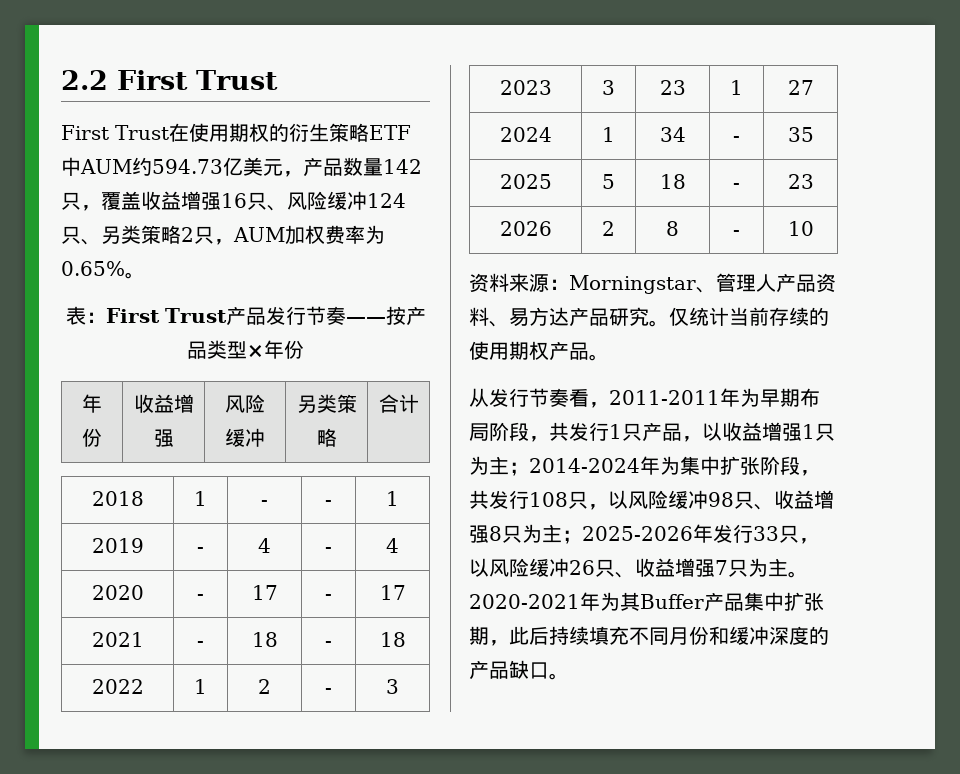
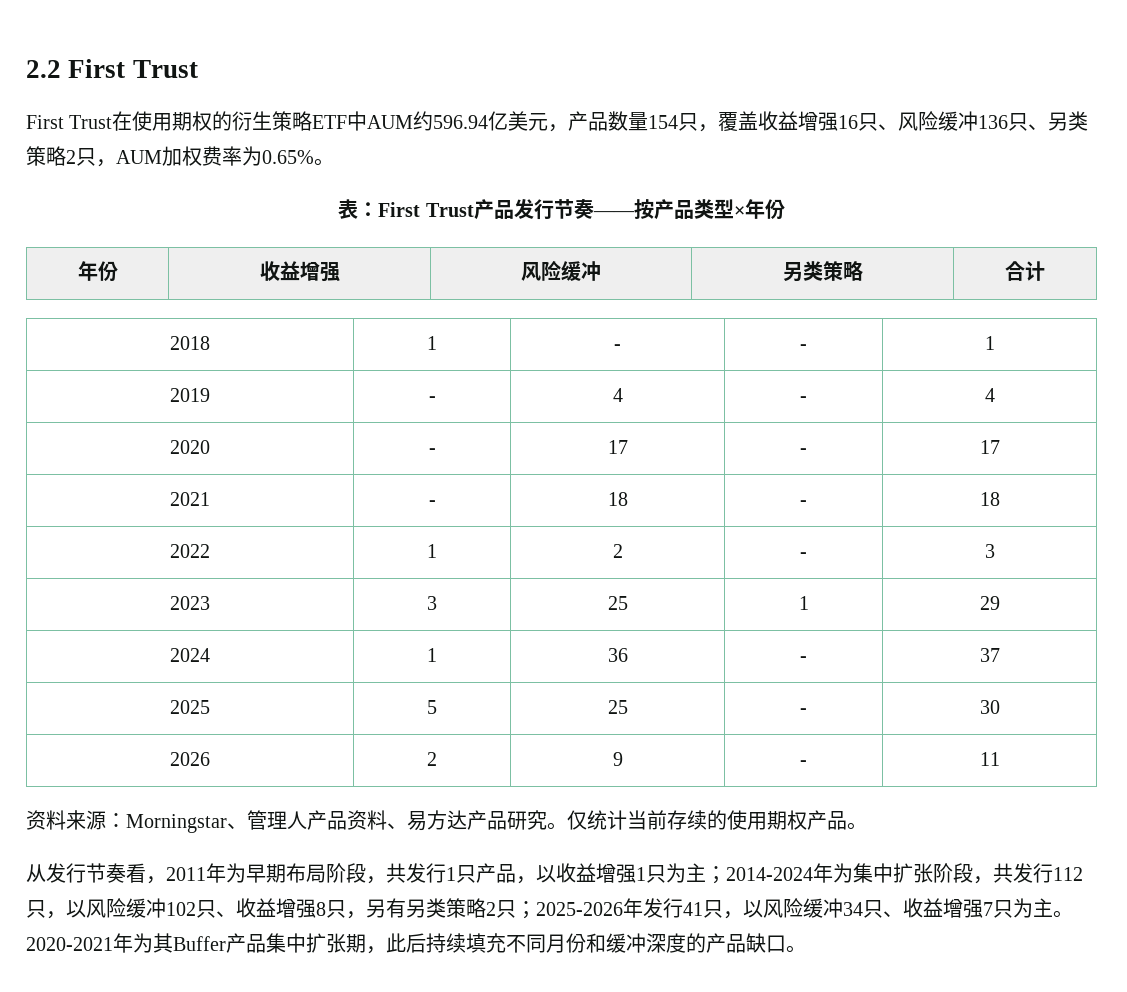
- First Trust在使用期权的衍生策略ETF中AUM约594.73亿美元，产品数量142只，覆盖收益增强16只、风险缓冲124只、另类策略2只，AUM加权费率为0.65%。
+ First Trust在使用期权的衍生策略ETF中AUM约596.94亿美元，产品数量154只，覆盖收益增强16只、风险缓冲136只、另类策略2只，AUM加权费率为0.65%。
- 2023 | 3 | 23 | 1 | 27
+ 2023 | 3 | 25 | 1 | 29
- 2024 | 1 | 34 | - | 35
+ 2024 | 1 | 36 | - | 37
- 2025 | 5 | 18 | - | 23
+ 2025 | 5 | 25 | - | 30
- 2026 | 2 | 8 | - | 10
+ 2026 | 2 | 9 | - | 11
- 从发行节奏看，2011-2011年为早期布局阶段，共发行1只产品，以收益增强1只为主；2014-2024年为集中扩张阶段，共发行108只，以风险缓冲98只、收益增强8只为主；2025-2026年发行33只，以风险缓冲26只、收益增强7只为主。
+ 从发行节奏看，2011年为早期布局阶段，共发行1只产品，以收益增强1只为主；2014-2024年为集中扩张阶段，共发行112只，以风险缓冲102只、收益增强8只，另有另类策略2只；2025-2026年发行41只，以风险缓冲34只、收益增强7只为主。

